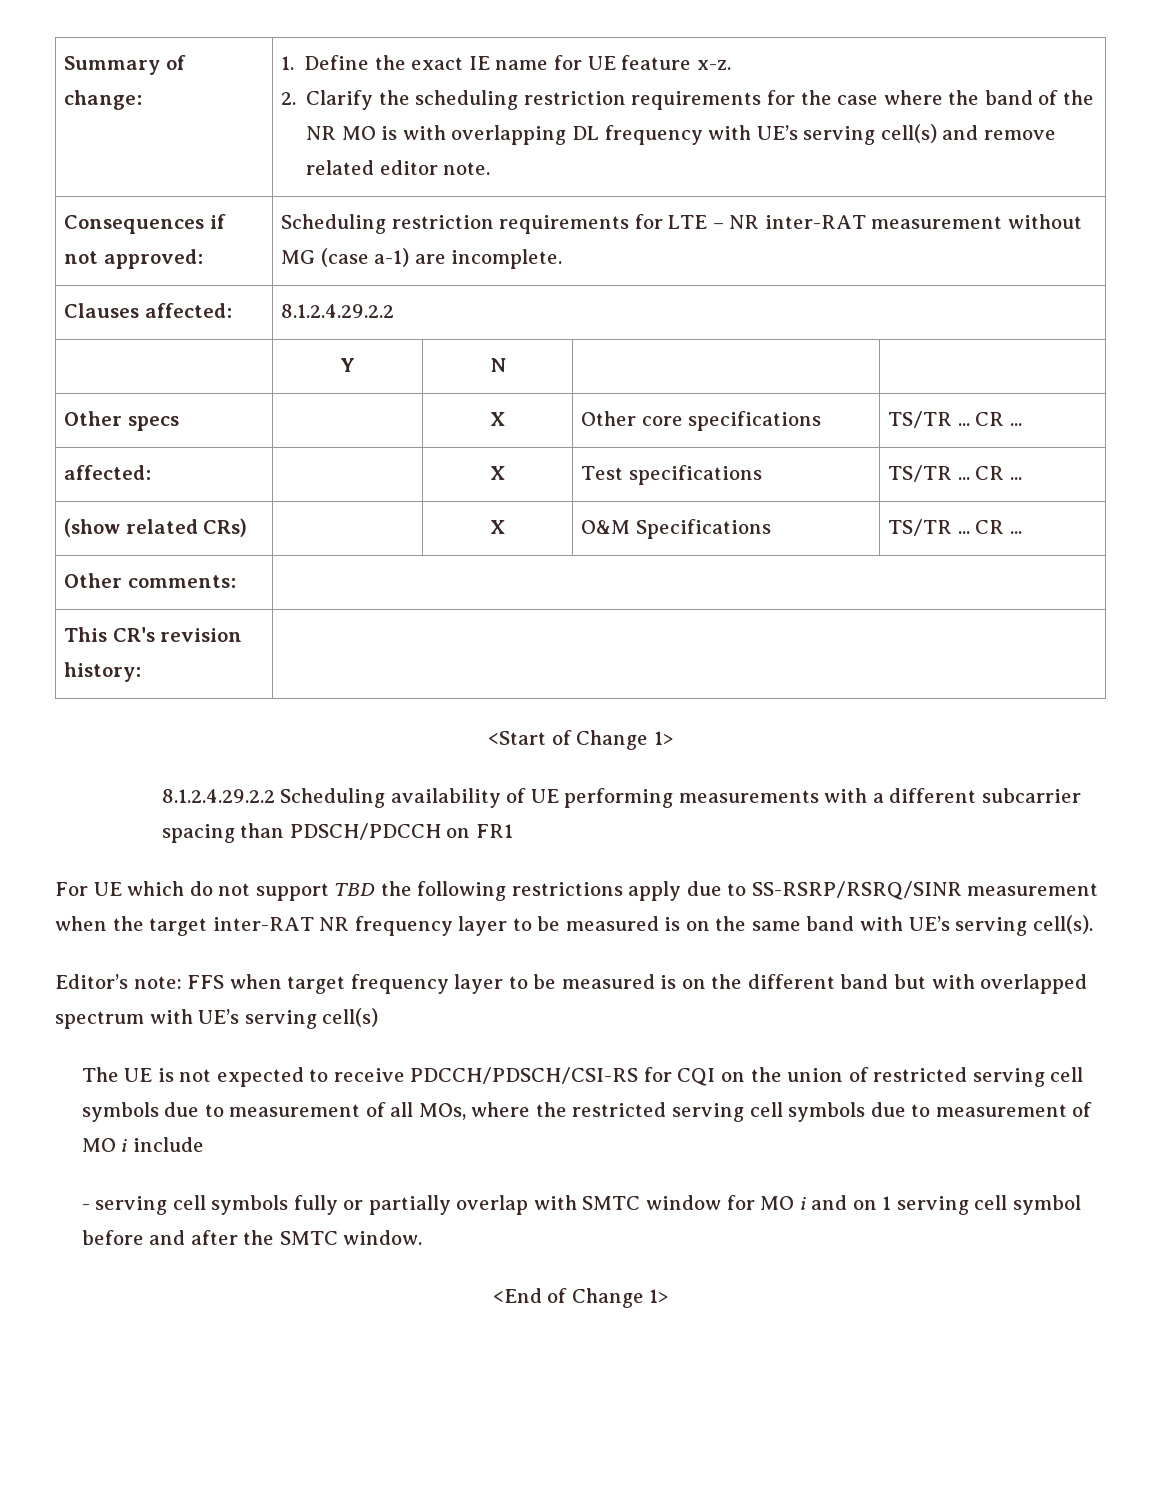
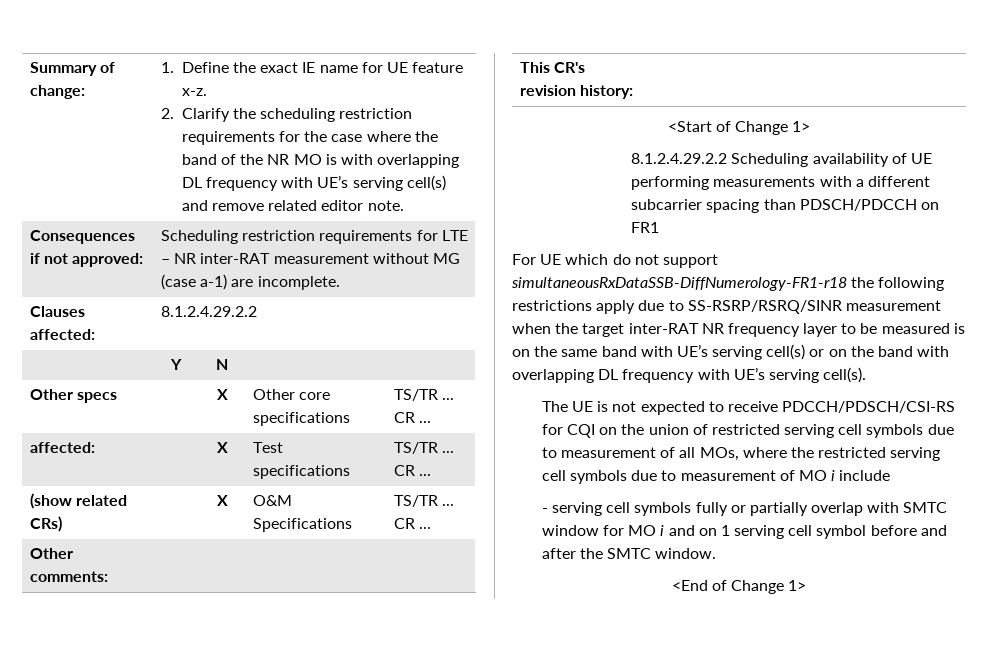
- For UE which do not support TBD the following restrictions apply due to SS-RSRP/RSRQ/SINR measurement when the target inter-RAT NR frequency layer to be measured is on the same band with UE’s serving cell(s).
- Editor’s note: FFS when target frequency layer to be measured is on the different band but with overlapped spectrum with UE’s serving cell(s)
+ For UE which do not support simultaneousRxDataSSB-DiffNumerology-FR1-r18 the following restrictions apply due to SS-RSRP/RSRQ/SINR measurement when the target inter-RAT NR frequency layer to be measured is on the same band with UE’s serving cell(s) or on the band with overlapping DL frequency with UE’s serving cell(s).

